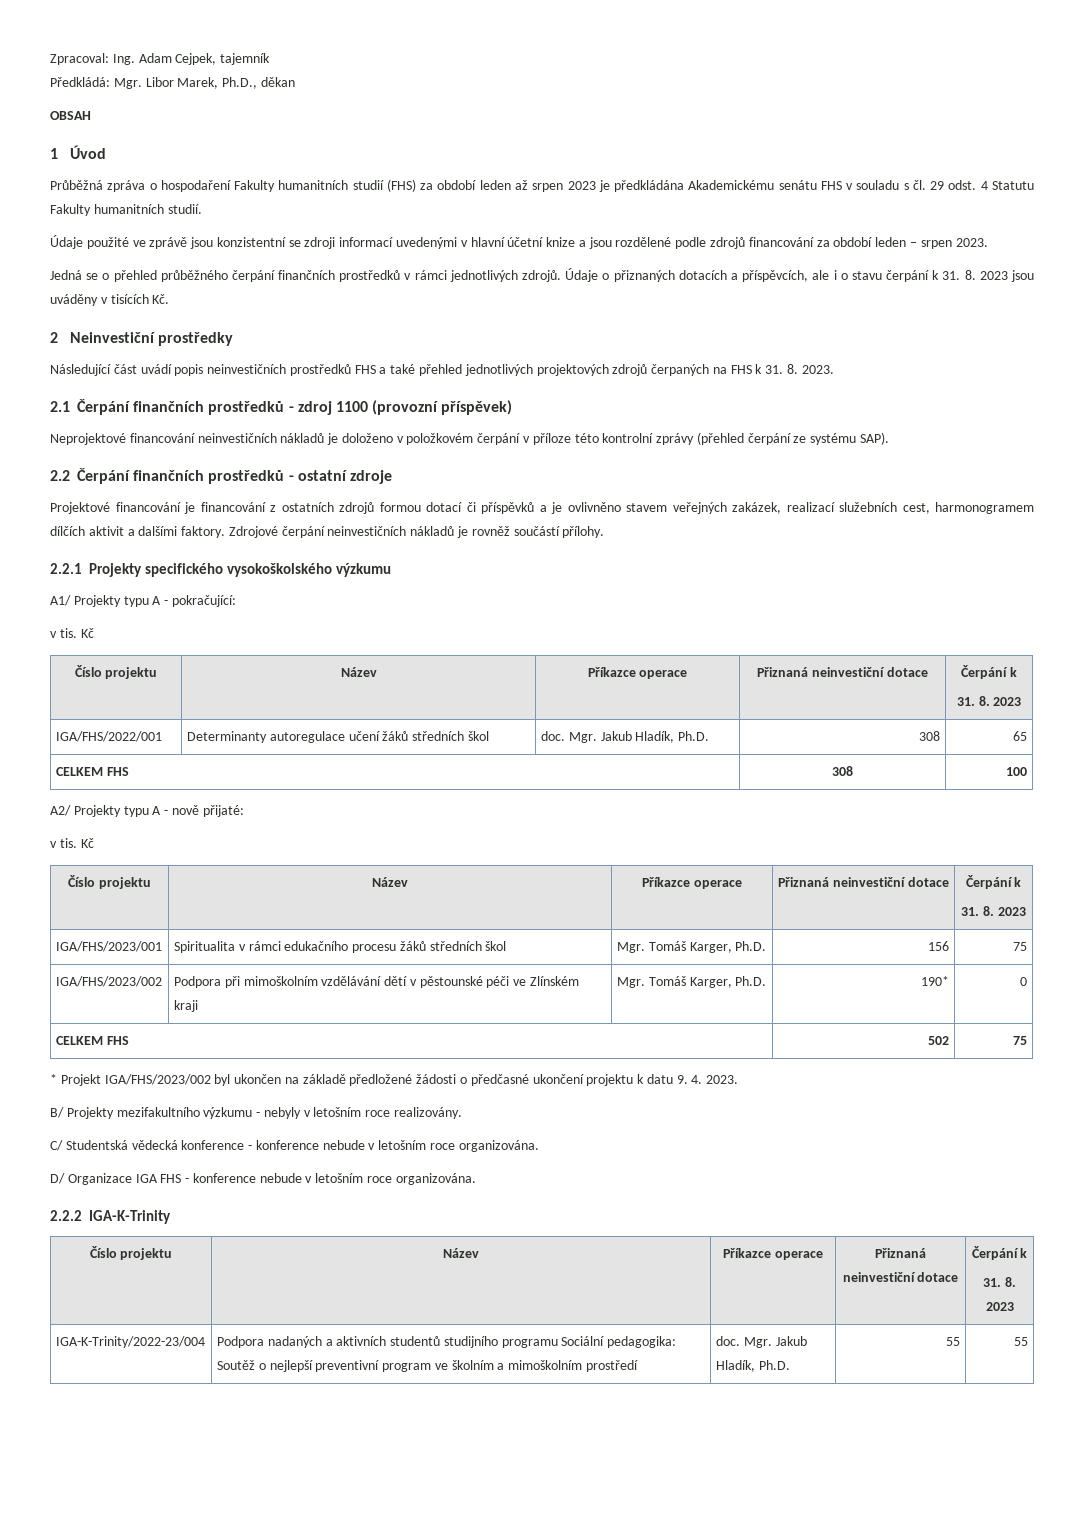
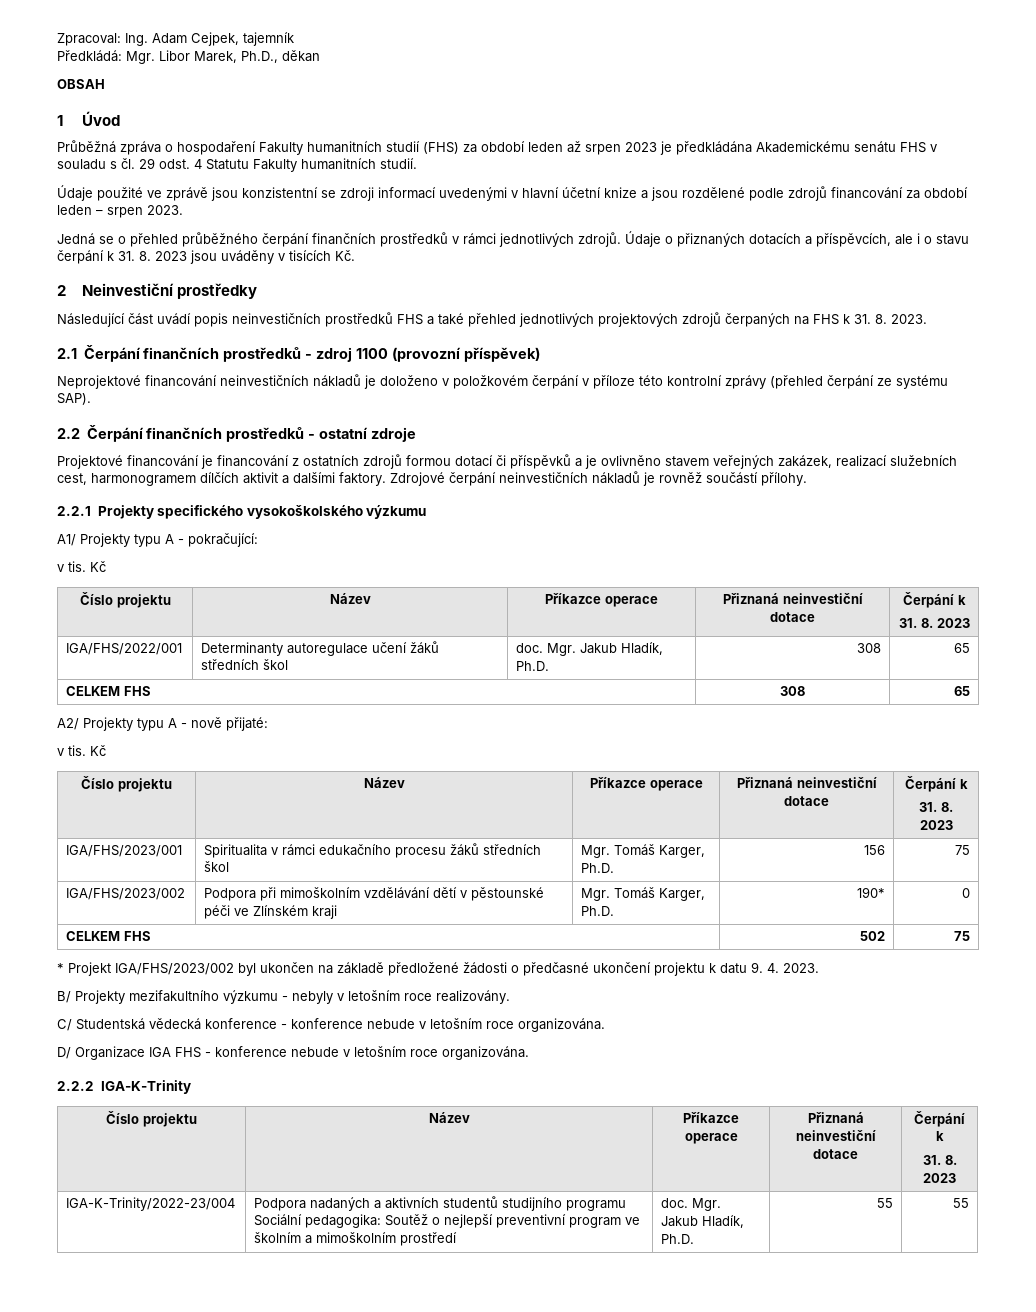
- CELKEM FHS | 308 | 100
+ CELKEM FHS | 308 | 65

